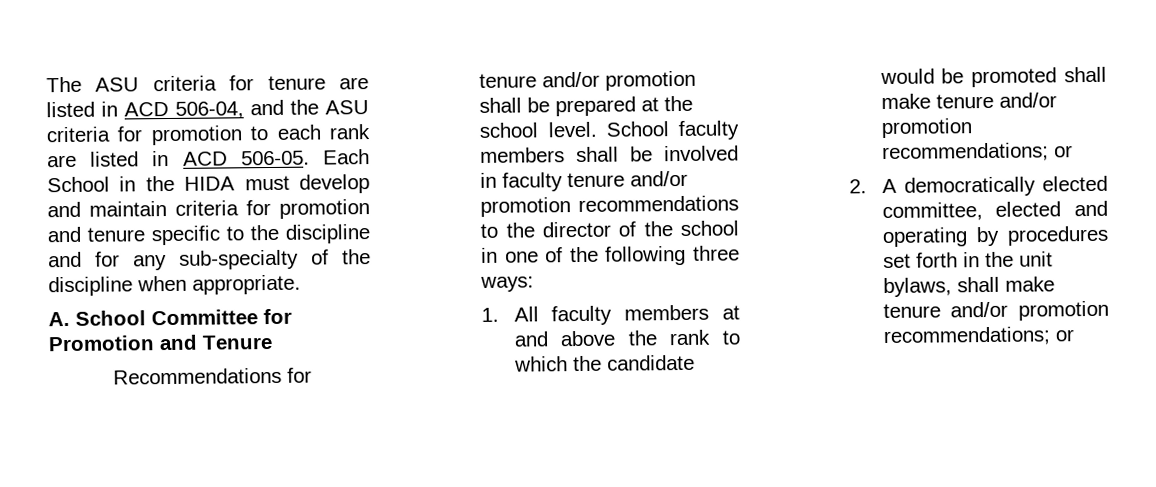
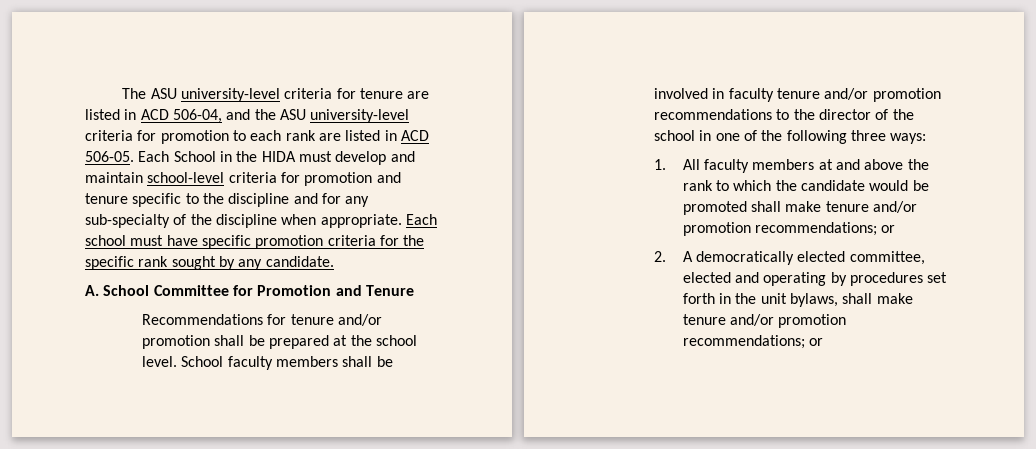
- The ASU criteria for tenure are listed in ACD 506-04, and the ASU criteria for promotion to each rank are listed in ACD 506-05.
+ The ASU university-level criteria for tenure are listed in ACD 506-04, and the ASU university-level criteria for promotion to each rank are listed in ACD 506-05.
- Each School in the HIDA must develop and maintain criteria for promotion and tenure specific to the discipline and for any sub-specialty of the discipline when appropriate.
+ Each School in the HIDA must develop and maintain school-level criteria for promotion and tenure specific to the discipline and for any sub-specialty of the discipline when appropriate. Each school must have specific promotion criteria for the specific rank sought by any candidate.

